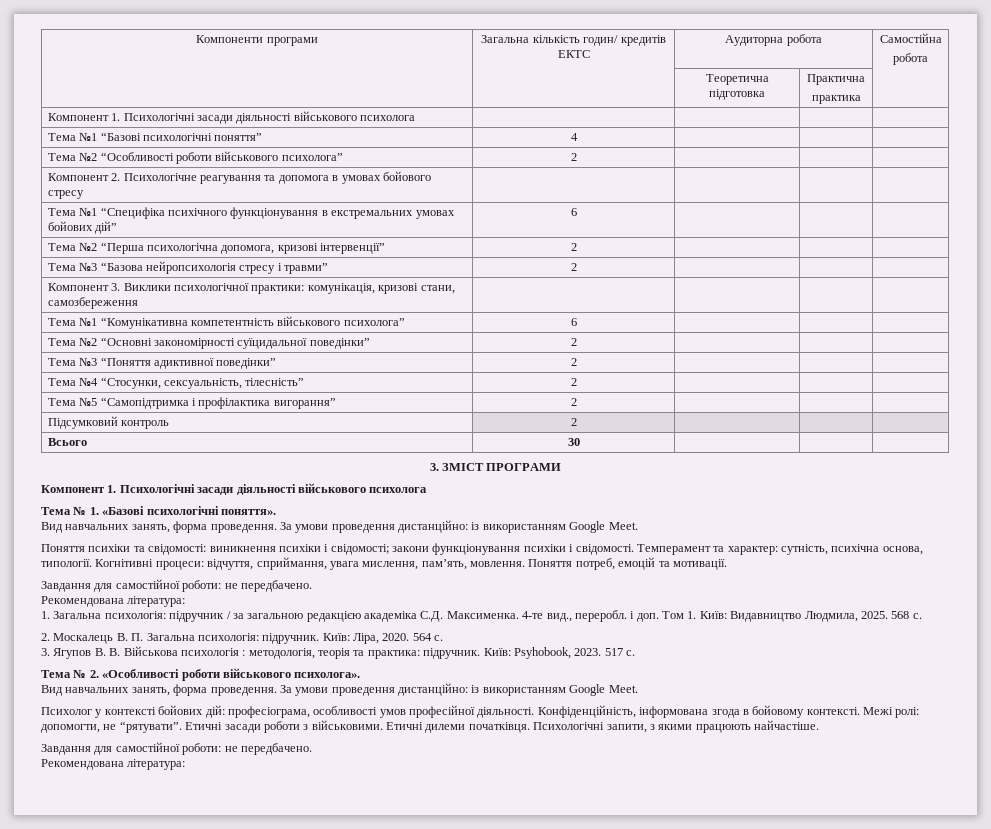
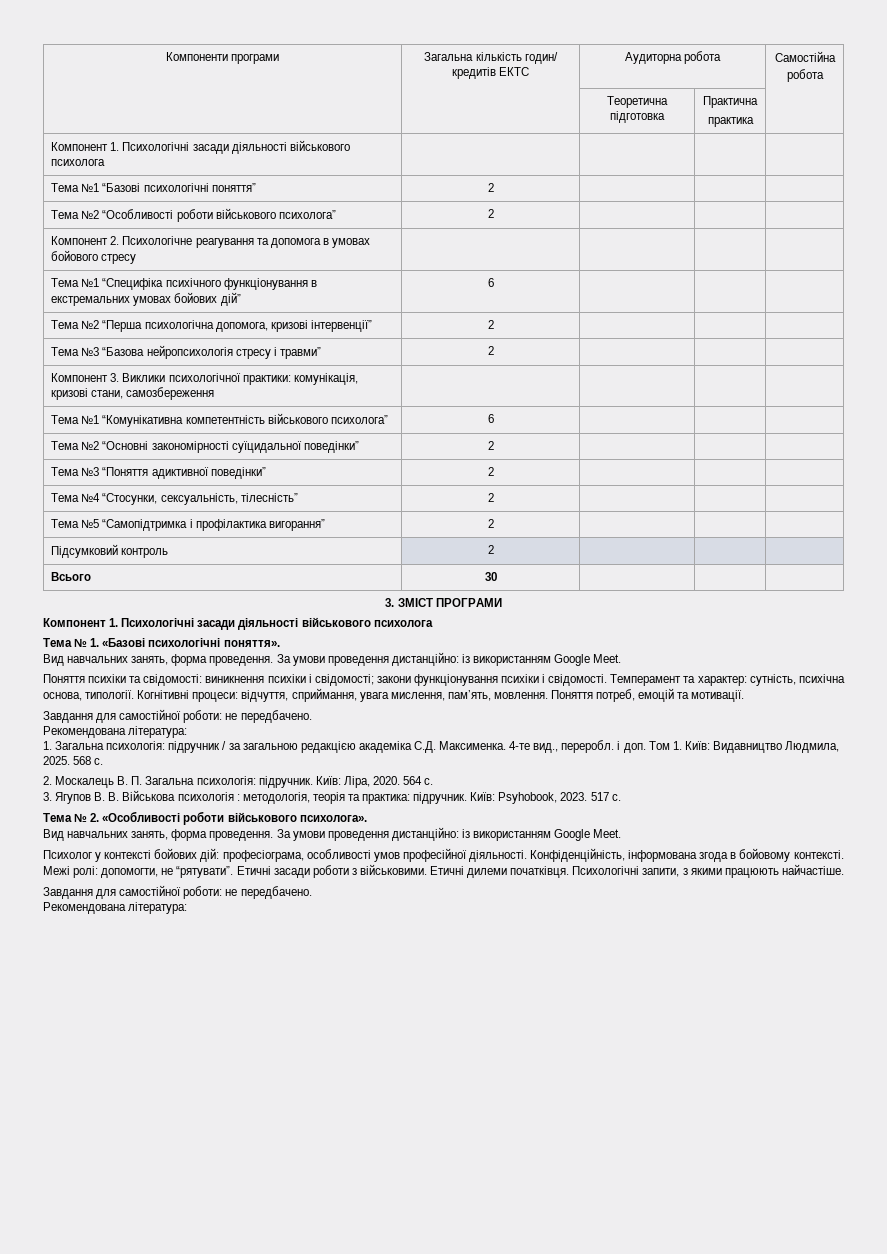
- Тема №1 “Базові психологічні поняття” | 4 | | |
+ Тема №1 “Базові психологічні поняття” | 2 | | |

